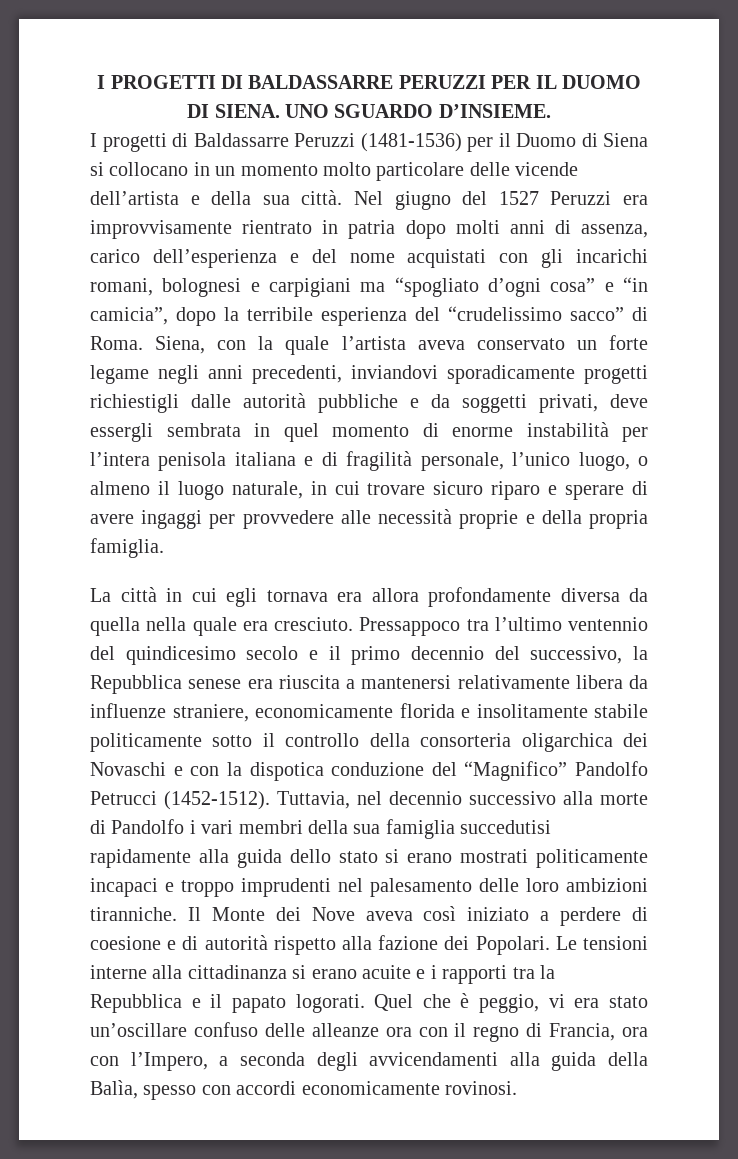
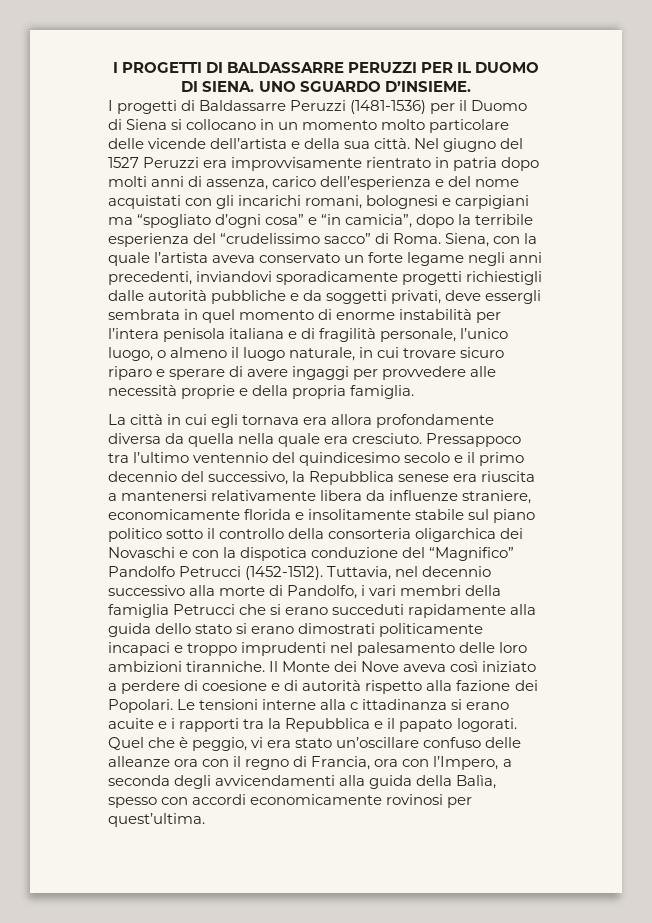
- Pressappoco tra l’ultimo ventennio del quindicesimo secolo e il primo decennio del successivo, la Repubblica senese era riuscita a mantenersi relativamente libera da influenze straniere, economicamente florida e insolitamente stabile politicamente sotto il controllo della consorteria oligarchica dei Novaschi e con la dispotica conduzione del “Magnifico” Pandolfo Petrucci (1452-1512).
+ Pressappoco tra l’ultimo ventennio del quindicesimo secolo e il primo decennio del successivo, la Repubblica senese era riuscita a mantenersi relativamente libera da influenze straniere, economicamente florida e insolitamente stabile sul piano politico sotto il controllo della consorteria oligarchica dei Novaschi e con la dispotica conduzione del “Magnifico” Pandolfo Petrucci (1452-1512).
- Tuttavia, nel decennio successivo alla morte di Pandolfo i vari membri della sua famiglia succedutisi rapidamente alla guida dello stato si erano mostrati politicamente incapaci e troppo imprudenti nel palesamento delle loro ambizioni tiranniche.
+ Tuttavia, nel decennio successivo alla morte di Pandolfo, i vari membri della famiglia Petrucci che si erano succeduti rapidamente alla guida dello stato si erano dimostrati politicamente incapaci e troppo imprudenti nel palesamento delle loro ambizioni tiranniche.
- Le tensioni interne alla cittadinanza si erano acuite e i rapporti tra la Repubblica e il papato logorati.
+ Le tensioni interne alla c ittadinanza si erano acuite e i rapporti tra la Repubblica e il papato logorati.
- Quel che è peggio, vi era stato un’oscillare confuso delle alleanze ora con il regno di Francia, ora con l’Impero, a seconda degli avvicendamenti alla guida della Balìa, spesso con accordi economicamente rovinosi.
+ Quel che è peggio, vi era stato un’oscillare confuso delle alleanze ora con il regno di Francia, ora con l’Impero, a seconda degli avvicendamenti alla guida della Balìa, spesso con accordi economicamente rovinosi per quest’ultima.

